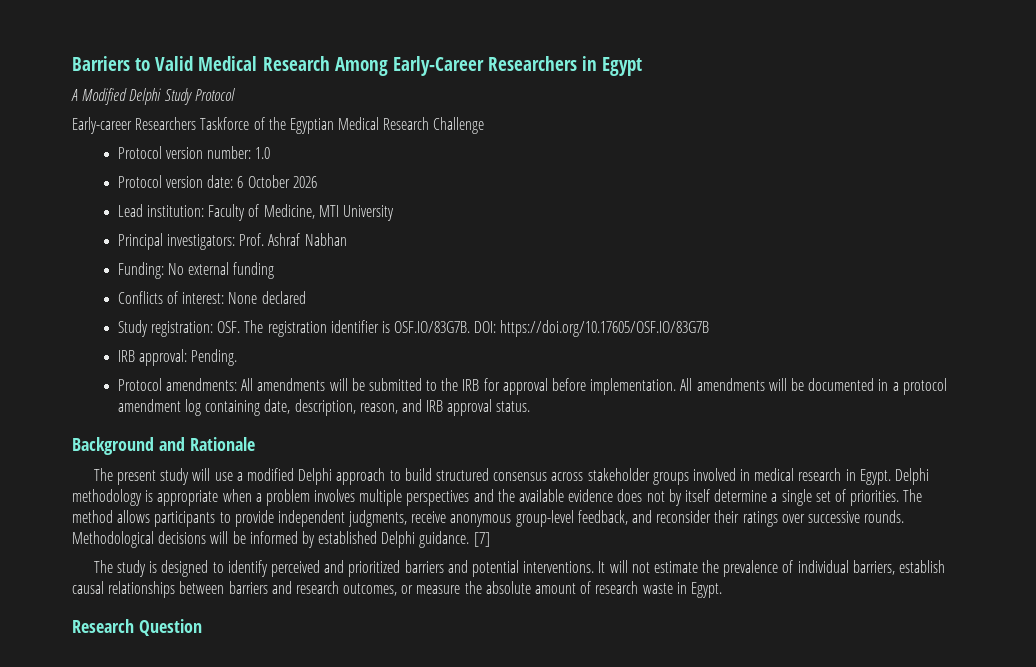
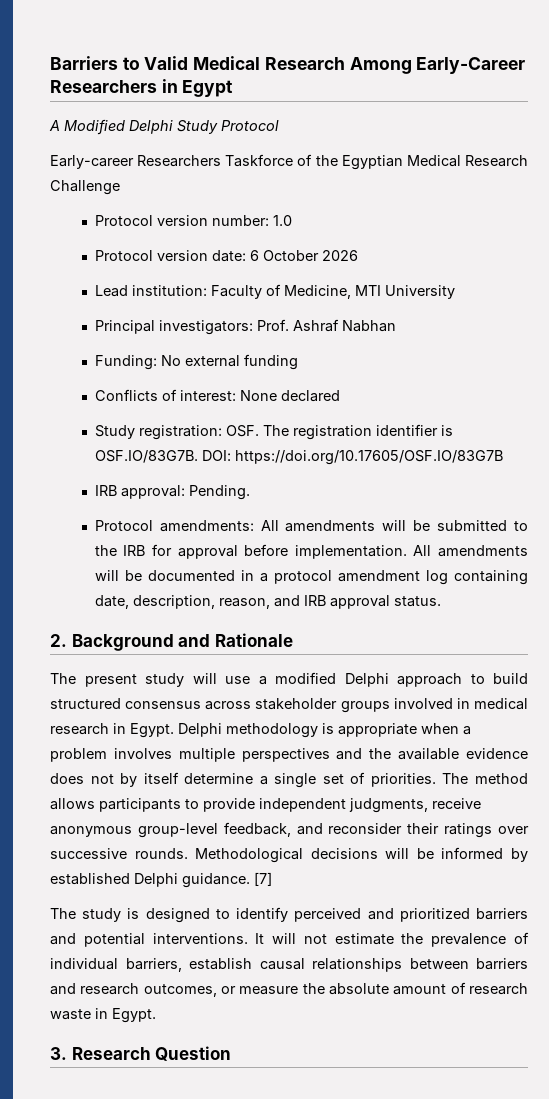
- Background and Rationale
+ 2. Background and Rationale
- Research Question
+ 3. Research Question

